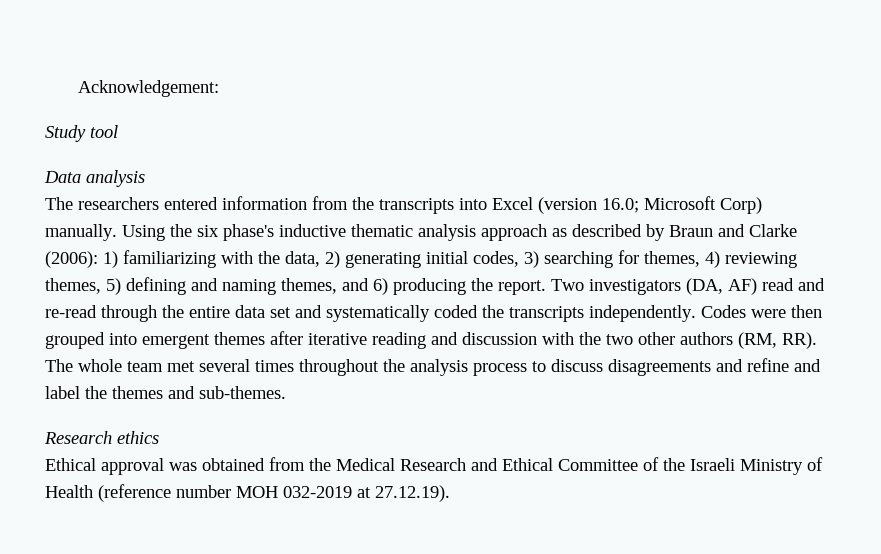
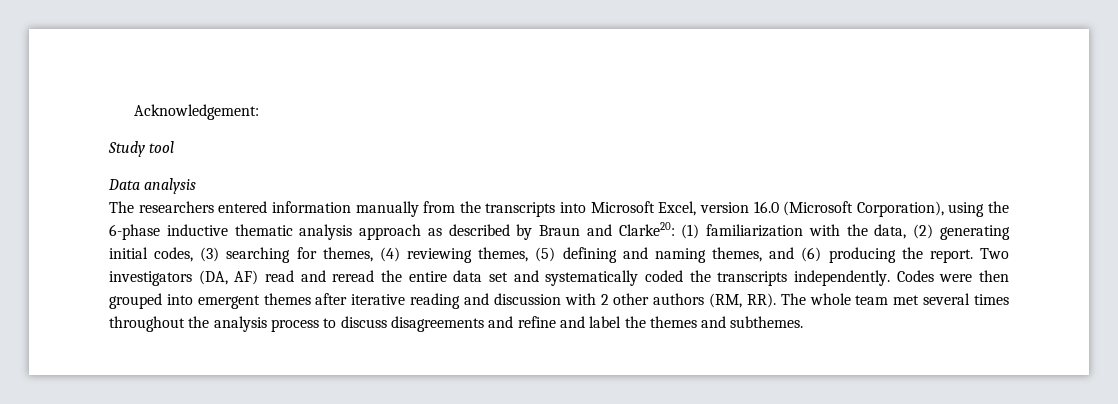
- The researchers entered information from the transcripts into Excel (version 16.0; Microsoft Corp) manually. Using the six phase's inductive thematic analysis approach as described by Braun and Clarke (2006): 1) familiarizing with the data, 2) generating initial codes, 3) searching for themes, 4) reviewing themes, 5) defining and naming themes, and 6) producing the report.
+ The researchers entered information manually from the transcripts into Microsoft Excel, version 16.0 (Microsoft Corporation), using the 6-phase inductive thematic analysis approach as described by Braun and Clarke20: (1) familiarization with the data, (2) generating initial codes, (3) searching for themes, (4) reviewing themes, (5) defining and naming themes, and (6) producing the report.
- Two investigators (DA, AF) read and re-read through the entire data set and systematically coded the transcripts independently.
+ Two investigators (DA, AF) read and reread the entire data set and systematically coded the transcripts independently.
- Codes were then grouped into emergent themes after iterative reading and discussion with the two other authors (RM, RR). The whole team met several times throughout the analysis process to discuss disagreements and refine and label the themes and sub-themes.
- Research ethics
- Ethical approval was obtained from the Medical Research and Ethical Committee of the Israeli Ministry of Health (reference number MOH 032-2019 at 27.12.19).
+ Codes were then grouped into emergent themes after iterative reading and discussion with 2 other authors (RM, RR). The whole team met several times throughout the analysis process to discuss disagreements and refine and label the themes and subthemes.

